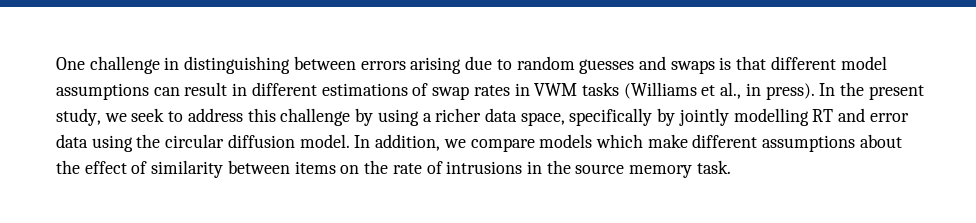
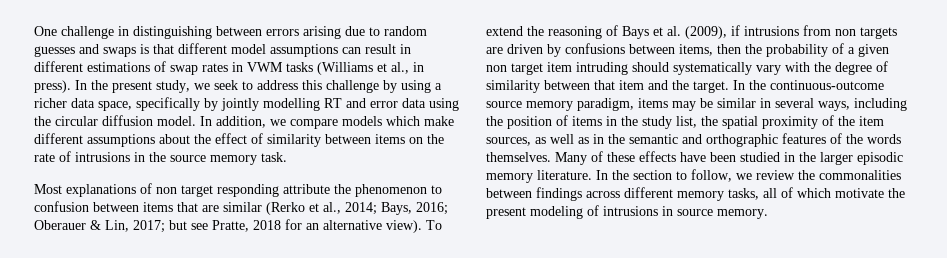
+ Most explanations of non target responding attribute the phenomenon to confusion between items that are similar (Rerko et al., 2014; Bays, 2016; Oberauer & Lin, 2017; but see Pratte, 2018 for an alternative view). To extend the reasoning of Bays et al. (2009), if intrusions from non targets are driven by confusions between items, then the probability of a given non target item intruding should systematically vary with the degree of similarity between that item and the target. In the continuous-outcome source memory paradigm, items may be similar in several ways, including the position of items in the study list, the spatial proximity of the item sources, as well as in the semantic and orthographic features of the words themselves. Many of these effects have been studied in the larger episodic memory literature. In the section to follow, we review the commonalities between findings across different memory tasks, all of which motivate the present modeling of intrusions in source memory.

